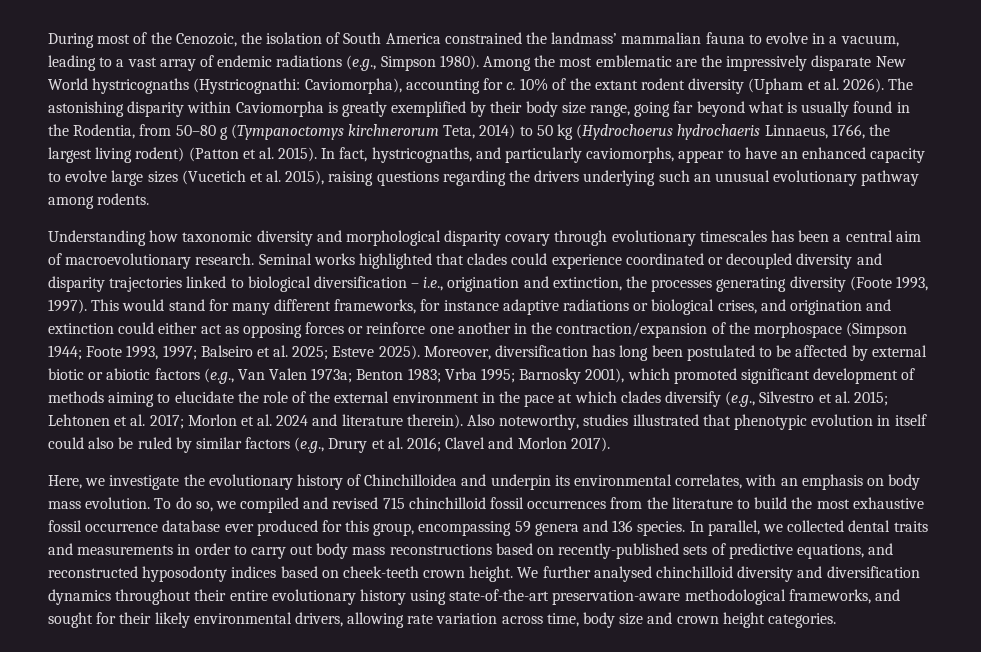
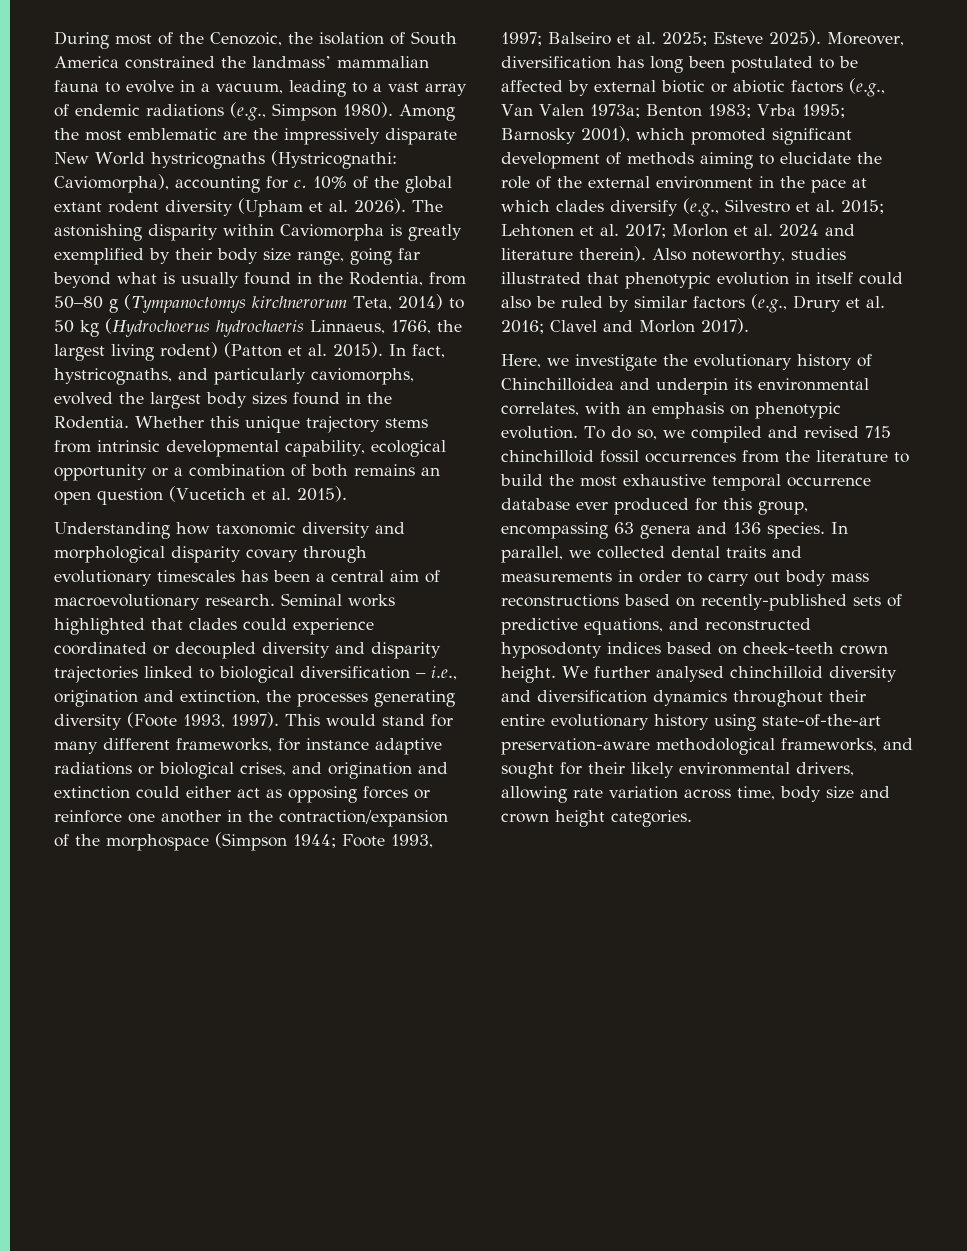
- 10% of the extant rodent diversity (Upham et al. 2026).
+ 10% of the global extant rodent diversity (Upham et al. 2026).
- In fact, hystricognaths, and particularly caviomorphs, appear to have an enhanced capacity to evolve large sizes (Vucetich et al. 2015), raising questions regarding the drivers underlying such an unusual evolutionary pathway among rodents.
+ In fact, hystricognaths, and particularly caviomorphs, evolved the largest body sizes found in the Rodentia. Whether this unique trajectory stems from intrinsic developmental capability, ecological opportunity or a combination of both remains an open question (Vucetich et al. 2015).
- Here, we investigate the evolutionary history of Chinchilloidea and underpin its environmental correlates, with an emphasis on body mass evolution.
+ Here, we investigate the evolutionary history of Chinchilloidea and underpin its environmental correlates, with an emphasis on phenotypic evolution.
- To do so, we compiled and revised 715 chinchilloid fossil occurrences from the literature to build the most exhaustive fossil occurrence database ever produced for this group, encompassing 59 genera and 136 species.
+ To do so, we compiled and revised 715 chinchilloid fossil occurrences from the literature to build the most exhaustive temporal occurrence database ever produced for this group, encompassing 63 genera and 136 species.

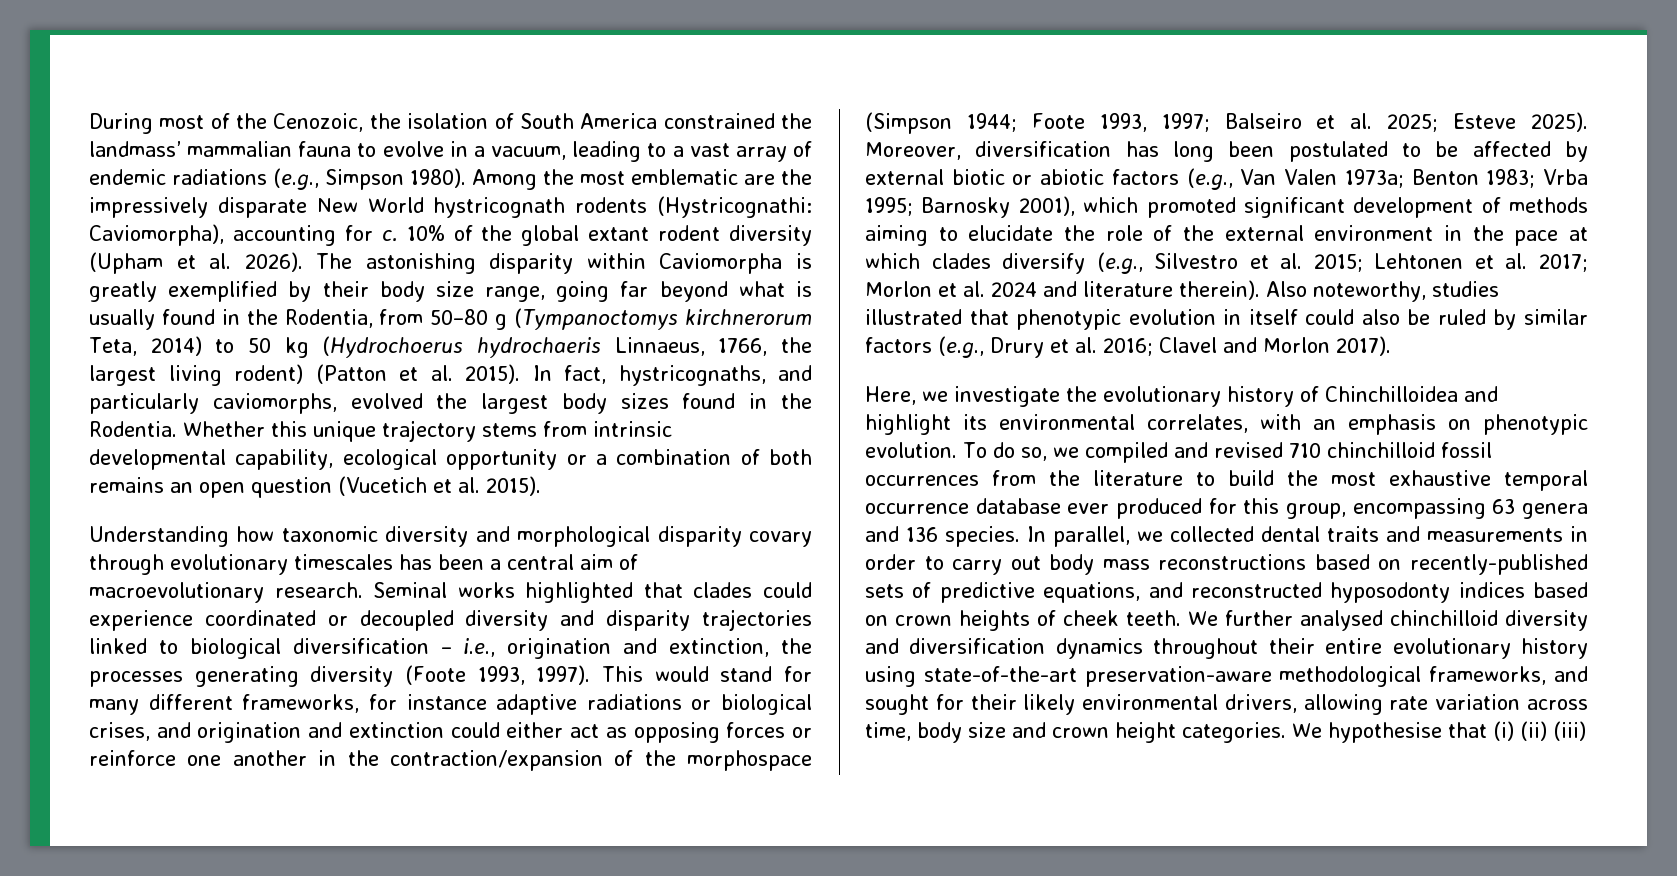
- Among the most emblematic are the impressively disparate New World hystricognaths (Hystricognathi: Caviomorpha), accounting for c.
+ Among the most emblematic are the impressively disparate New World hystricognath rodents (Hystricognathi: Caviomorpha), accounting for c.
- Here, we investigate the evolutionary history of Chinchilloidea and underpin its environmental correlates, with an emphasis on phenotypic evolution.
+ Here, we investigate the evolutionary history of Chinchilloidea and highlight its environmental correlates, with an emphasis on phenotypic evolution.
- To do so, we compiled and revised 715 chinchilloid fossil occurrences from the literature to build the most exhaustive temporal occurrence database ever produced for this group, encompassing 63 genera and 136 species.
+ To do so, we compiled and revised 710 chinchilloid fossil occurrences from the literature to build the most exhaustive temporal occurrence database ever produced for this group, encompassing 63 genera and 136 species.
- In parallel, we collected dental traits and measurements in order to carry out body mass reconstructions based on recently-published sets of predictive equations, and reconstructed hyposodonty indices based on cheek-teeth crown height.
+ In parallel, we collected dental traits and measurements in order to carry out body mass reconstructions based on recently-published sets of predictive equations, and reconstructed hyposodonty indices based on crown heights of cheek teeth.
+ We hypothesise that (i) (ii) (iii)

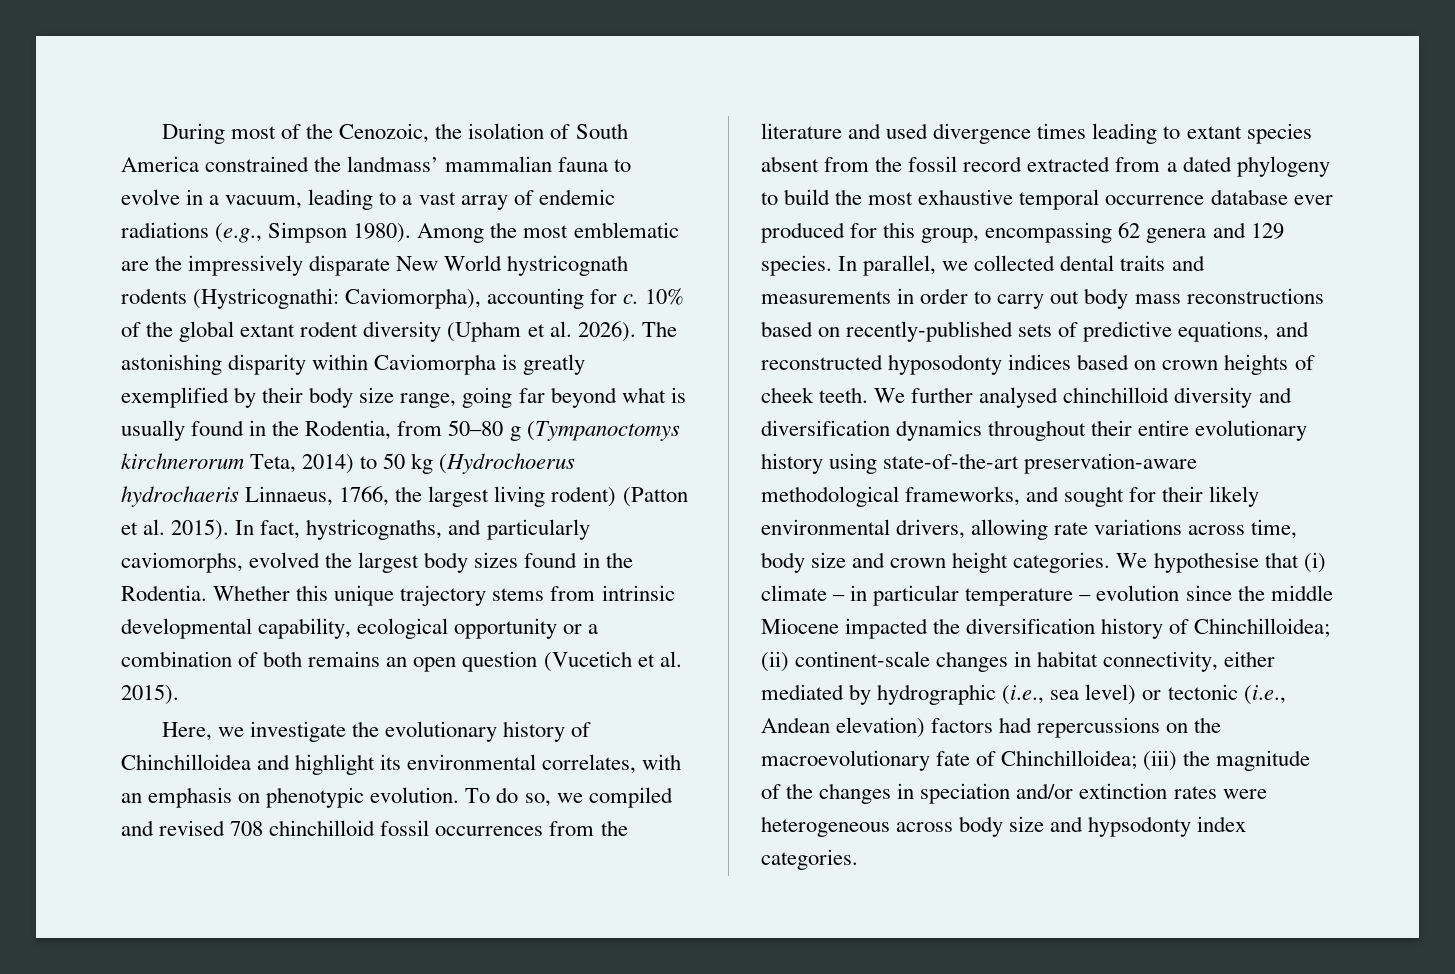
- Understanding how taxonomic diversity and morphological disparity covary through evolutionary timescales has been a central aim of macroevolutionary research. Seminal works highlighted that clades could experience coordinated or decoupled diversity and disparity trajectories linked to biological diversification – i.e., origination and extinction, the processes generating diversity (Foote 1993, 1997). This would stand for many different frameworks, for instance adaptive radiations or biological crises, and origination and extinction could either act as opposing forces or reinforce one another in the contraction/expansion of the morphospace (Simpson 1944; Foote 1993, 1997; Balseiro et al. 2025; Esteve 2025). Moreover, diversification has long been postulated to be affected by external biotic or abiotic factors (e.g., Van Valen 1973a; Benton 1983; Vrba 1995; Barnosky 2001), which promoted significant development of methods aiming to elucidate the role of the external environment in the pace at which clades diversify (e.g., Silvestro et al. 2015; Lehtonen et al. 2017; Morlon et al. 2024 and literature therein). Also noteworthy, studies illustrated that phenotypic evolution in itself could also be ruled by similar factors (e.g., Drury et al. 2016; Clavel and Morlon 2017).
- To do so, we compiled and revised 710 chinchilloid fossil occurrences from the literature to build the most exhaustive temporal occurrence database ever produced for this group, encompassing 63 genera and 136 species.
+ To do so, we compiled and revised 708 chinchilloid fossil occurrences from the literature and used divergence times leading to extant species absent from the fossil record extracted from a dated phylogeny to build the most exhaustive temporal occurrence database ever produced for this group, encompassing 62 genera and 129 species.
- We further analysed chinchilloid diversity and diversification dynamics throughout their entire evolutionary history using state-of-the-art preservation-aware methodological frameworks, and sought for their likely environmental drivers, allowing rate variation across time, body size and crown height categories.
+ We further analysed chinchilloid diversity and diversification dynamics throughout their entire evolutionary history using state-of-the-art preservation-aware methodological frameworks, and sought for their likely environmental drivers, allowing rate variations across time, body size and crown height categories.
- We hypothesise that (i) (ii) (iii)
+ We hypothesise that (i) climate – in particular temperature – evolution since the middle Miocene impacted the diversification history of Chinchilloidea; (ii) continent-scale changes in habitat connectivity, either mediated by hydrographic (i.e., sea level) or tectonic (i.e., Andean elevation) factors had repercussions on the macroevolutionary fate of Chinchilloidea; (iii) the magnitude of the changes in speciation and/or extinction rates were heterogeneous across body size and hypsodonty index categories.

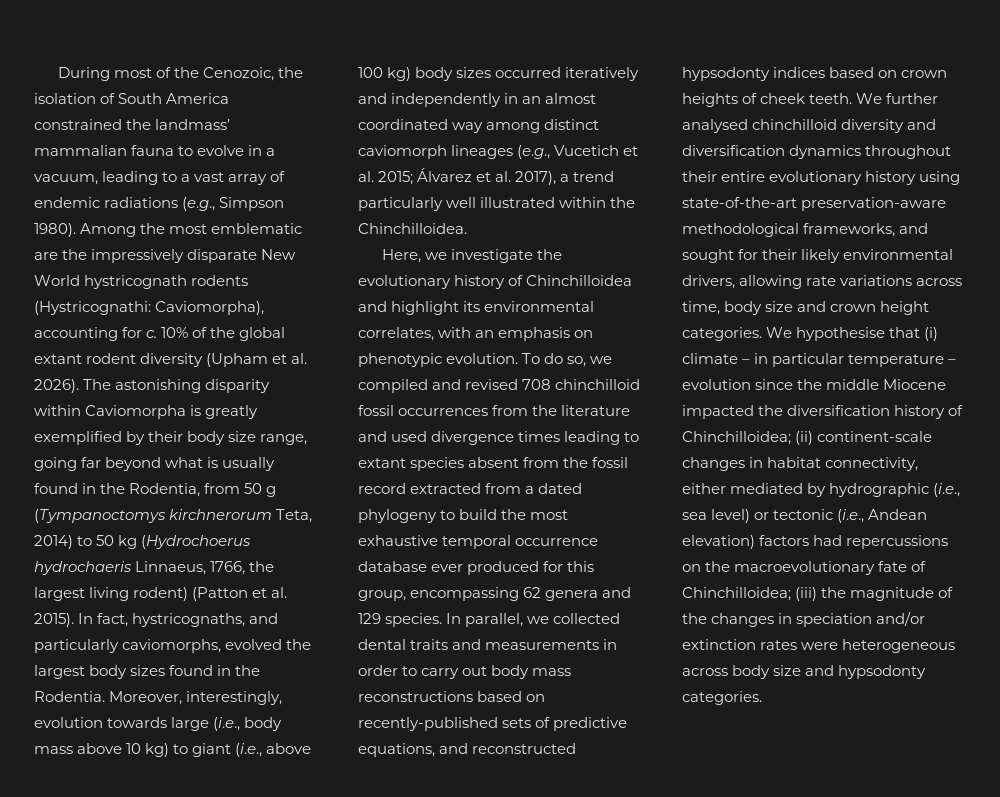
- The astonishing disparity within Caviomorpha is greatly exemplified by their body size range, going far beyond what is usually found in the Rodentia, from 50–80 g (Tympanoctomys kirchnerorum Teta, 2014) to 50 kg (Hydrochoerus hydrochaeris Linnaeus, 1766, the largest living rodent) (Patton et al. 2015).
+ The astonishing disparity within Caviomorpha is greatly exemplified by their body size range, going far beyond what is usually found in the Rodentia, from 50 g (Tympanoctomys kirchnerorum Teta, 2014) to 50 kg (Hydrochoerus hydrochaeris Linnaeus, 1766, the largest living rodent) (Patton et al. 2015).
- Whether this unique trajectory stems from intrinsic developmental capability, ecological opportunity or a combination of both remains an open question (Vucetich et al. 2015).
+ Moreover, interestingly, evolution towards large (i.e., body mass above 10 kg) to giant (i.e., above 100 kg) body sizes occurred iteratively and independently in an almost coordinated way among distinct caviomorph lineages (e.g., Vucetich et al. 2015; Álvarez et al. 2017), a trend particularly well illustrated within the Chinchilloidea.
- In parallel, we collected dental traits and measurements in order to carry out body mass reconstructions based on recently-published sets of predictive equations, and reconstructed hyposodonty indices based on crown heights of cheek teeth.
+ In parallel, we collected dental traits and measurements in order to carry out body mass reconstructions based on recently-published sets of predictive equations, and reconstructed hypsodonty indices based on crown heights of cheek teeth.
- (iii) the magnitude of the changes in speciation and/or extinction rates were heterogeneous across body size and hypsodonty index categories.
+ (iii) the magnitude of the changes in speciation and/or extinction rates were heterogeneous across body size and hypsodonty categories.

